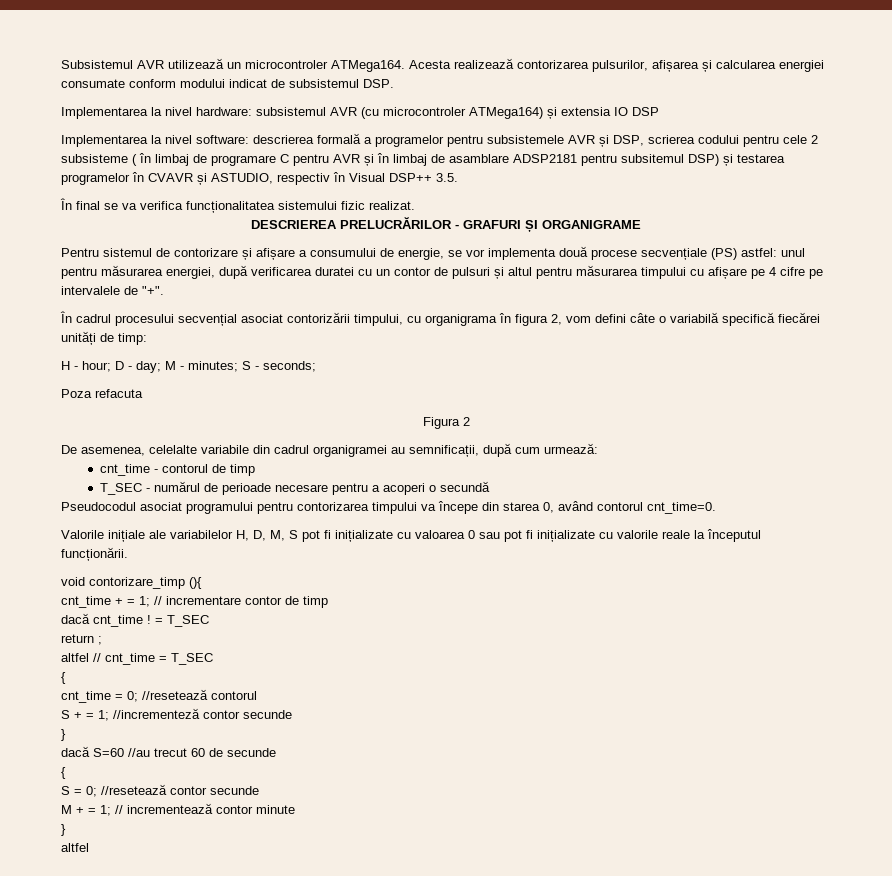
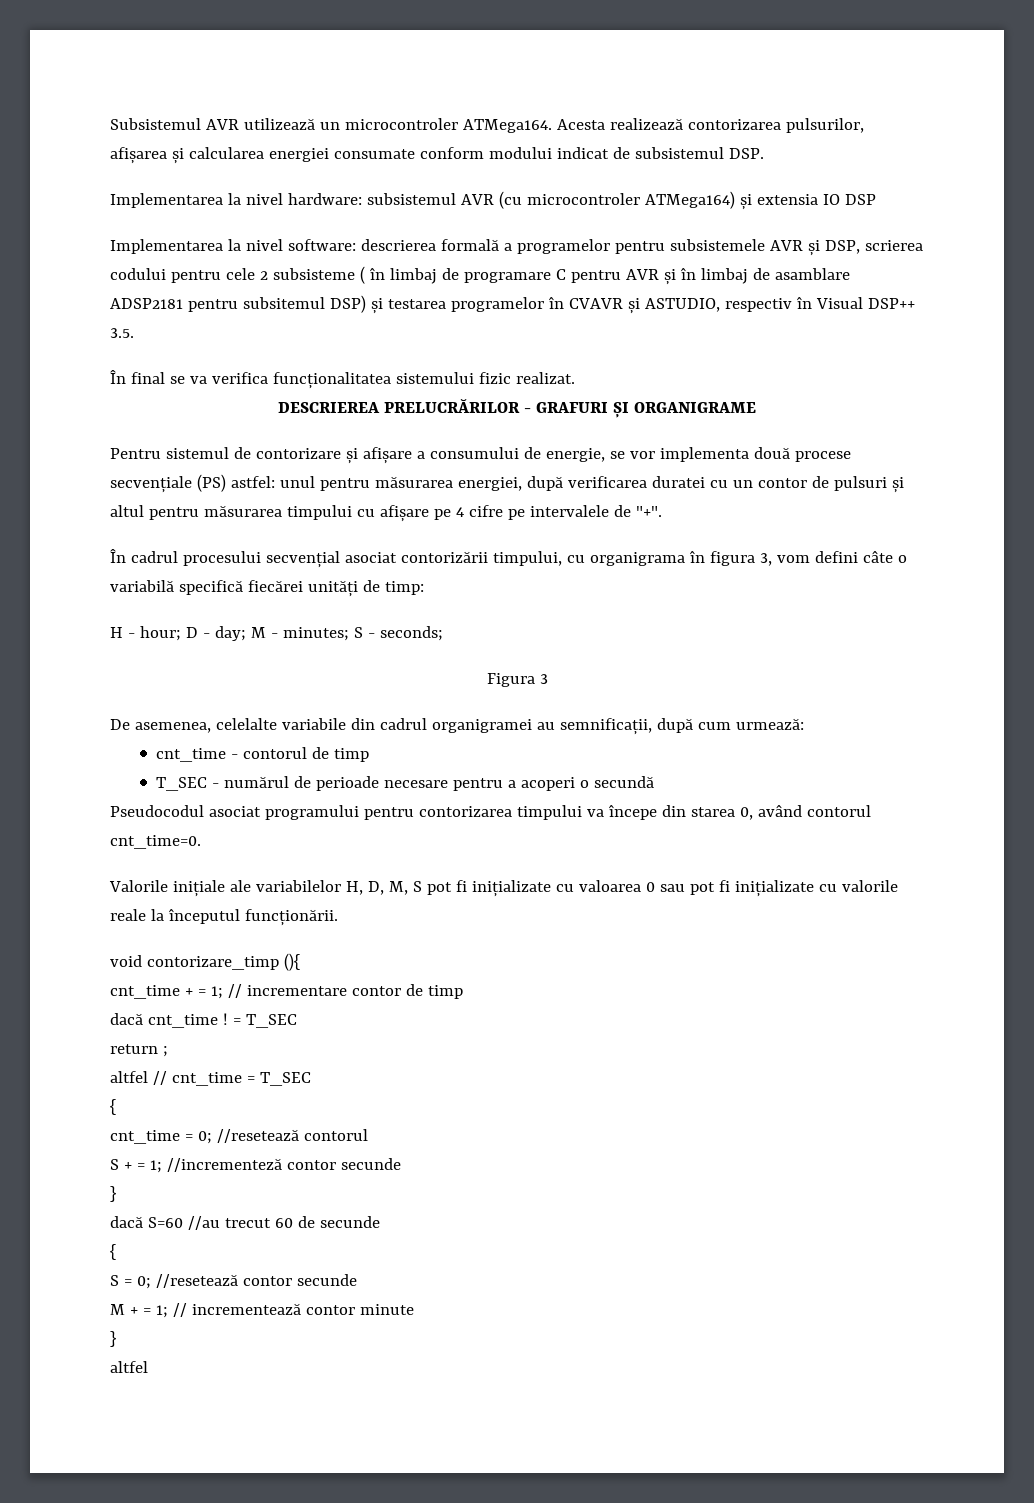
- În cadrul procesului secvențial asociat contorizării timpului, cu organigrama în figura 2, vom defini câte o variabilă specifică fiecărei unități de timp:
+ În cadrul procesului secvențial asociat contorizării timpului, cu organigrama în figura 3, vom defini câte o variabilă specifică fiecărei unități de timp:
- Poza refacuta
- Figura 2
+ Figura 3

